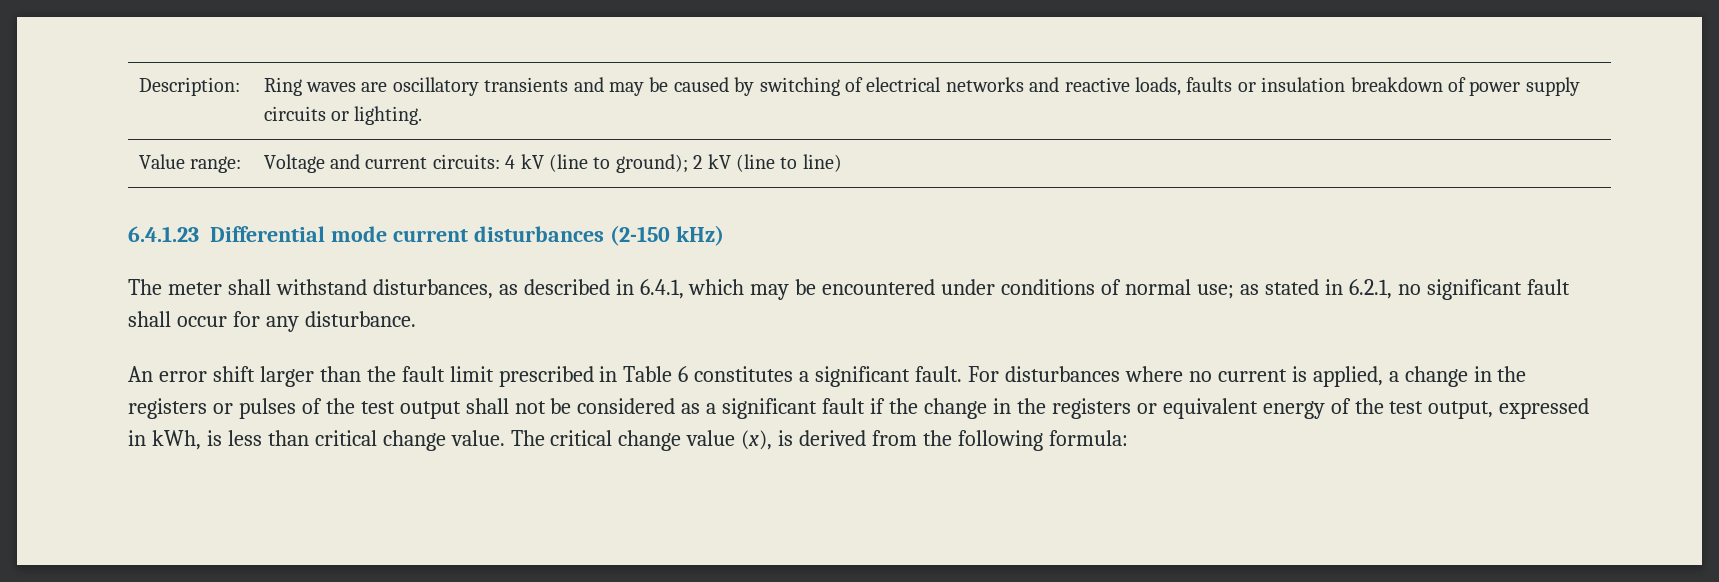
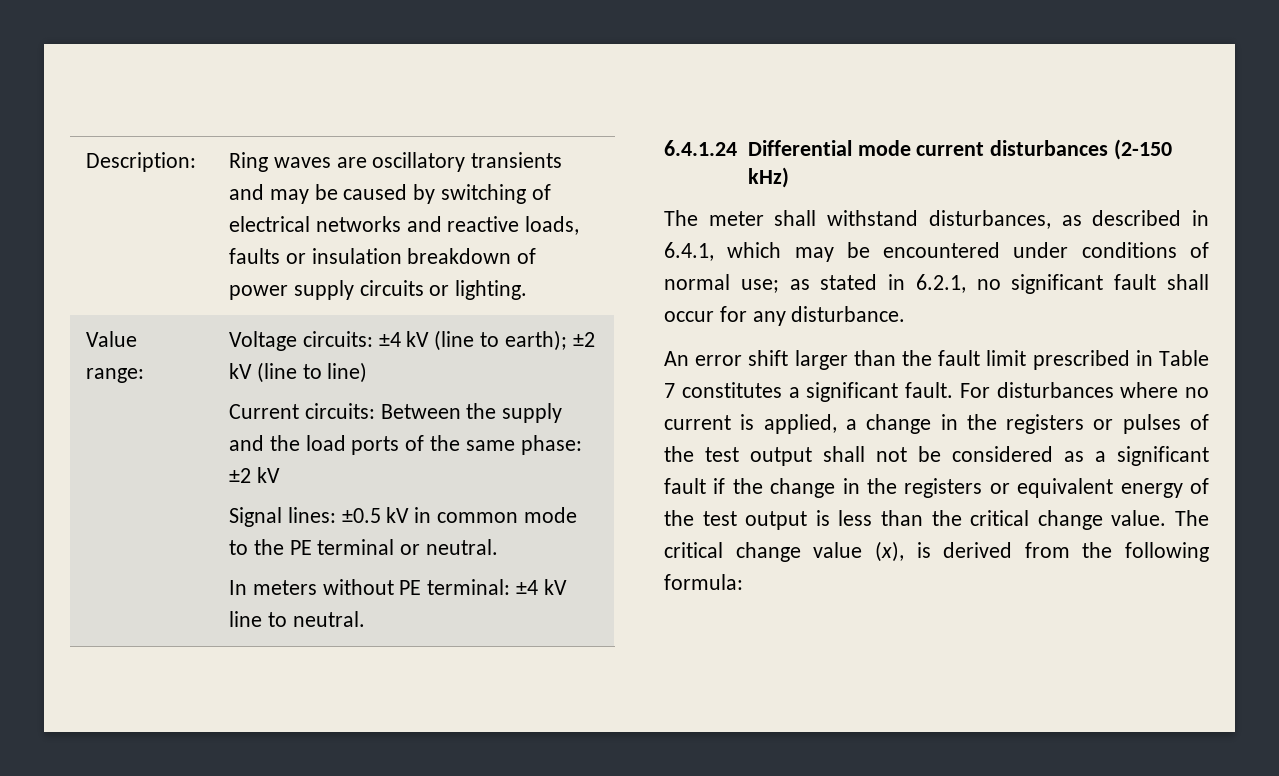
- Voltage and current circuits: 4 kV (line to ground); 2 kV (line to line)
+ Voltage circuits: ±4 kV (line to earth); ±2 kV (line to line)
- 6.4.1.23 Differential mode current disturbances (2-150 kHz)
+ Current circuits: Between the supply and the load ports of the same phase: ±2 kV
+ Signal lines: ±0.5 kV in common mode to the PE terminal or neutral.
+ In meters without PE terminal: ±4 kV line to neutral.
+ 6.4.1.24 Differential mode current disturbances (2-150 kHz)
- An error shift larger than the fault limit prescribed in Table 6 constitutes a significant fault.
+ An error shift larger than the fault limit prescribed in Table 7 constitutes a significant fault.
- For disturbances where no current is applied, a change in the registers or pulses of the test output shall not be considered as a significant fault if the change in the registers or equivalent energy of the test output, expressed in kWh, is less than critical change value.
+ For disturbances where no current is applied, a change in the registers or pulses of the test output shall not be considered as a significant fault if the change in the registers or equivalent energy of the test output is less than the critical change value.

